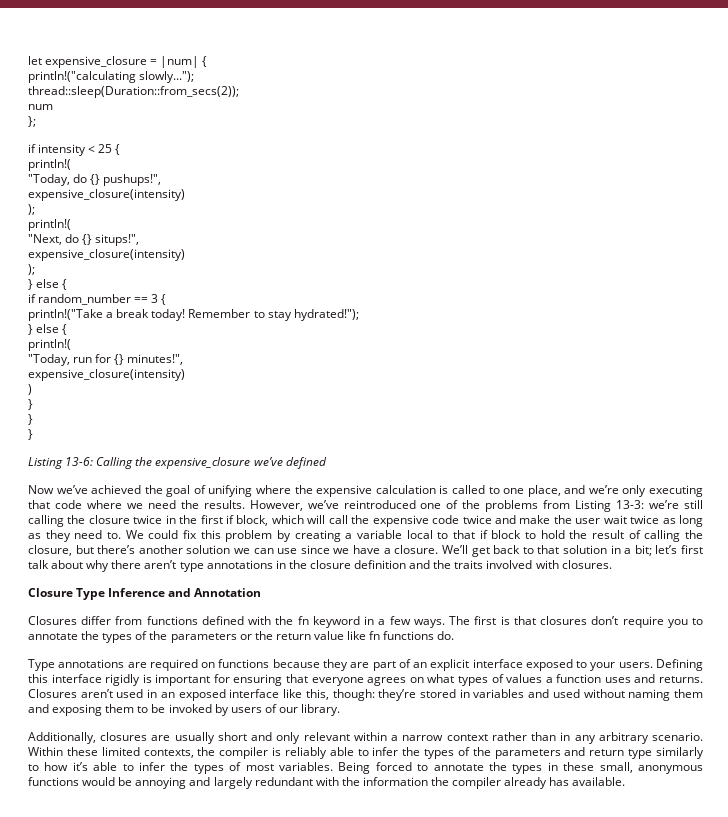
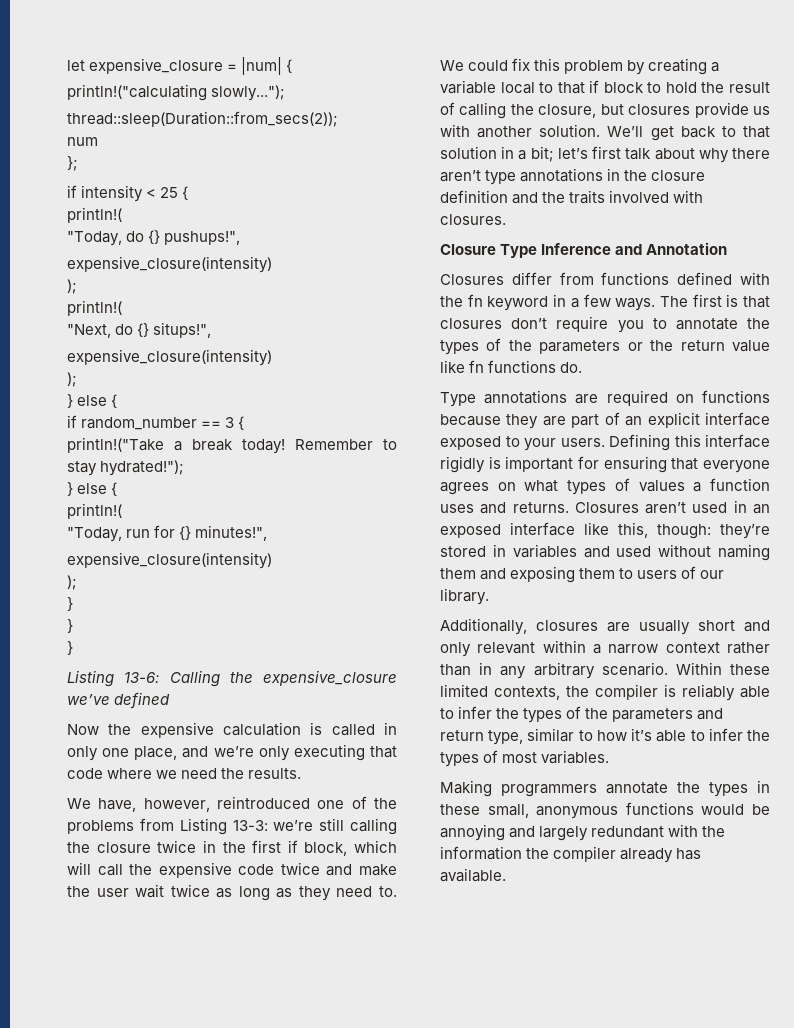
  "Today, run for {} minutes!",
  expensive_closure(intensity)
- )
+ );
- Now we’ve achieved the goal of unifying where the expensive calculation is called to one place, and we’re only executing that code where we need the results. However, we’ve reintroduced one of the problems from Listing 13-3: we’re still calling the closure twice in the first if block, which will call the expensive code twice and make the user wait twice as long as they need to.
+ Now the expensive calculation is called in only one place, and we’re only executing that code where we need the results.
+ We have, however, reintroduced one of the problems from Listing 13-3: we’re still calling the closure twice in the first if block, which will call the expensive code twice and make the user wait twice as long as they need to.
- We could fix this problem by creating a variable local to that if block to hold the result of calling the closure, but there’s another solution we can use since we have a closure.
+ We could fix this problem by creating a variable local to that if block to hold the result of calling the closure, but closures provide us with another solution.
- Closures aren’t used in an exposed interface like this, though: they’re stored in variables and used without naming them and exposing them to be invoked by users of our library.
+ Closures aren’t used in an exposed interface like this, though: they’re stored in variables and used without naming them and exposing them to users of our library.
- Within these limited contexts, the compiler is reliably able to infer the types of the parameters and return type similarly to how it’s able to infer the types of most variables. Being forced to annotate the types in these small, anonymous functions would be annoying and largely redundant with the information the compiler already has available.
+ Within these limited contexts, the compiler is reliably able to infer the types of the parameters and return type, similar to how it’s able to infer the types of most variables.
+ Making programmers annotate the types in these small, anonymous functions would be annoying and largely redundant with the information the compiler already has available.

